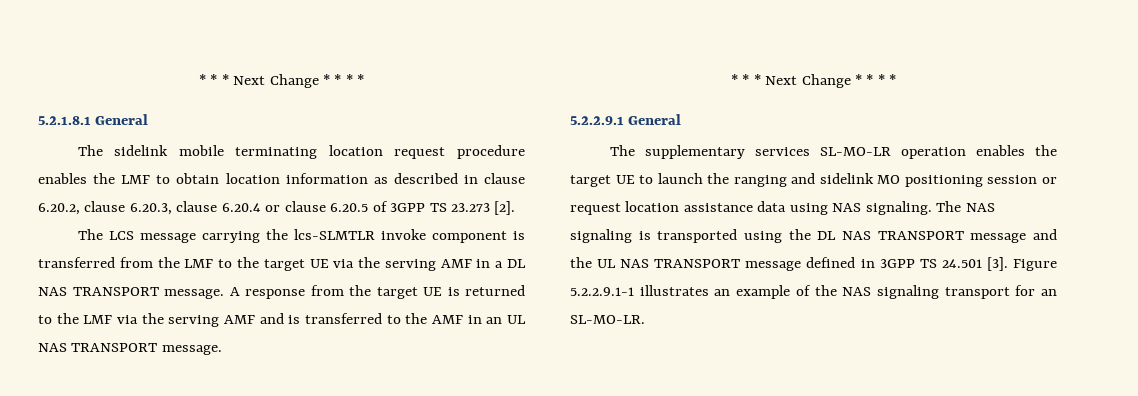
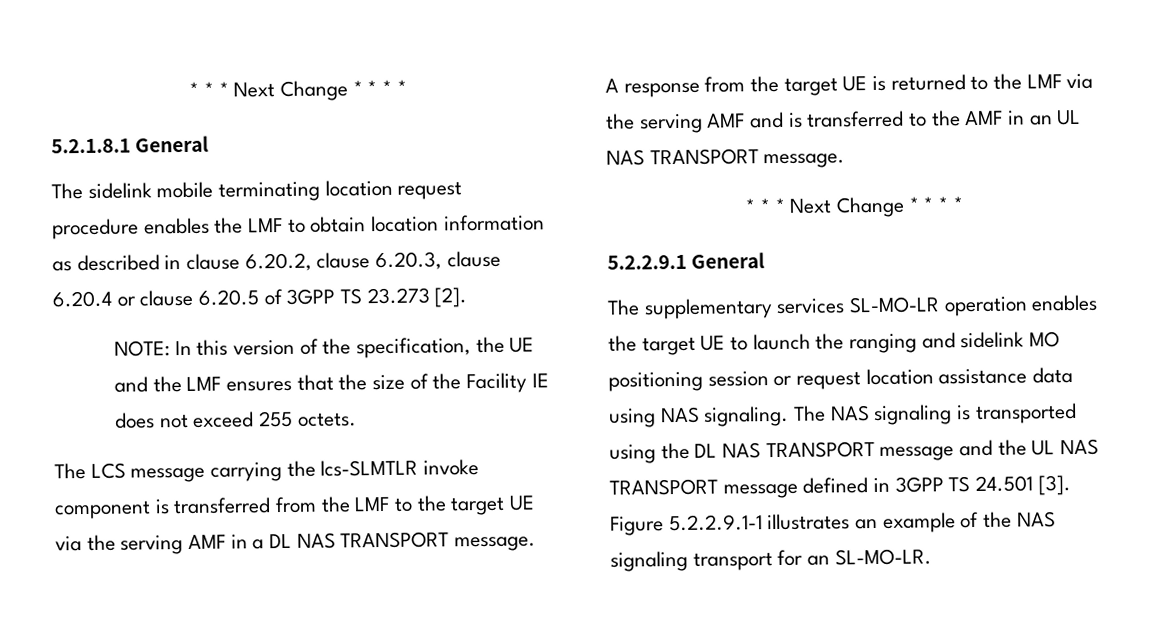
+ NOTE: In this version of the specification, the UE and the LMF ensures that the size of the Facility IE does not exceed 255 octets.

